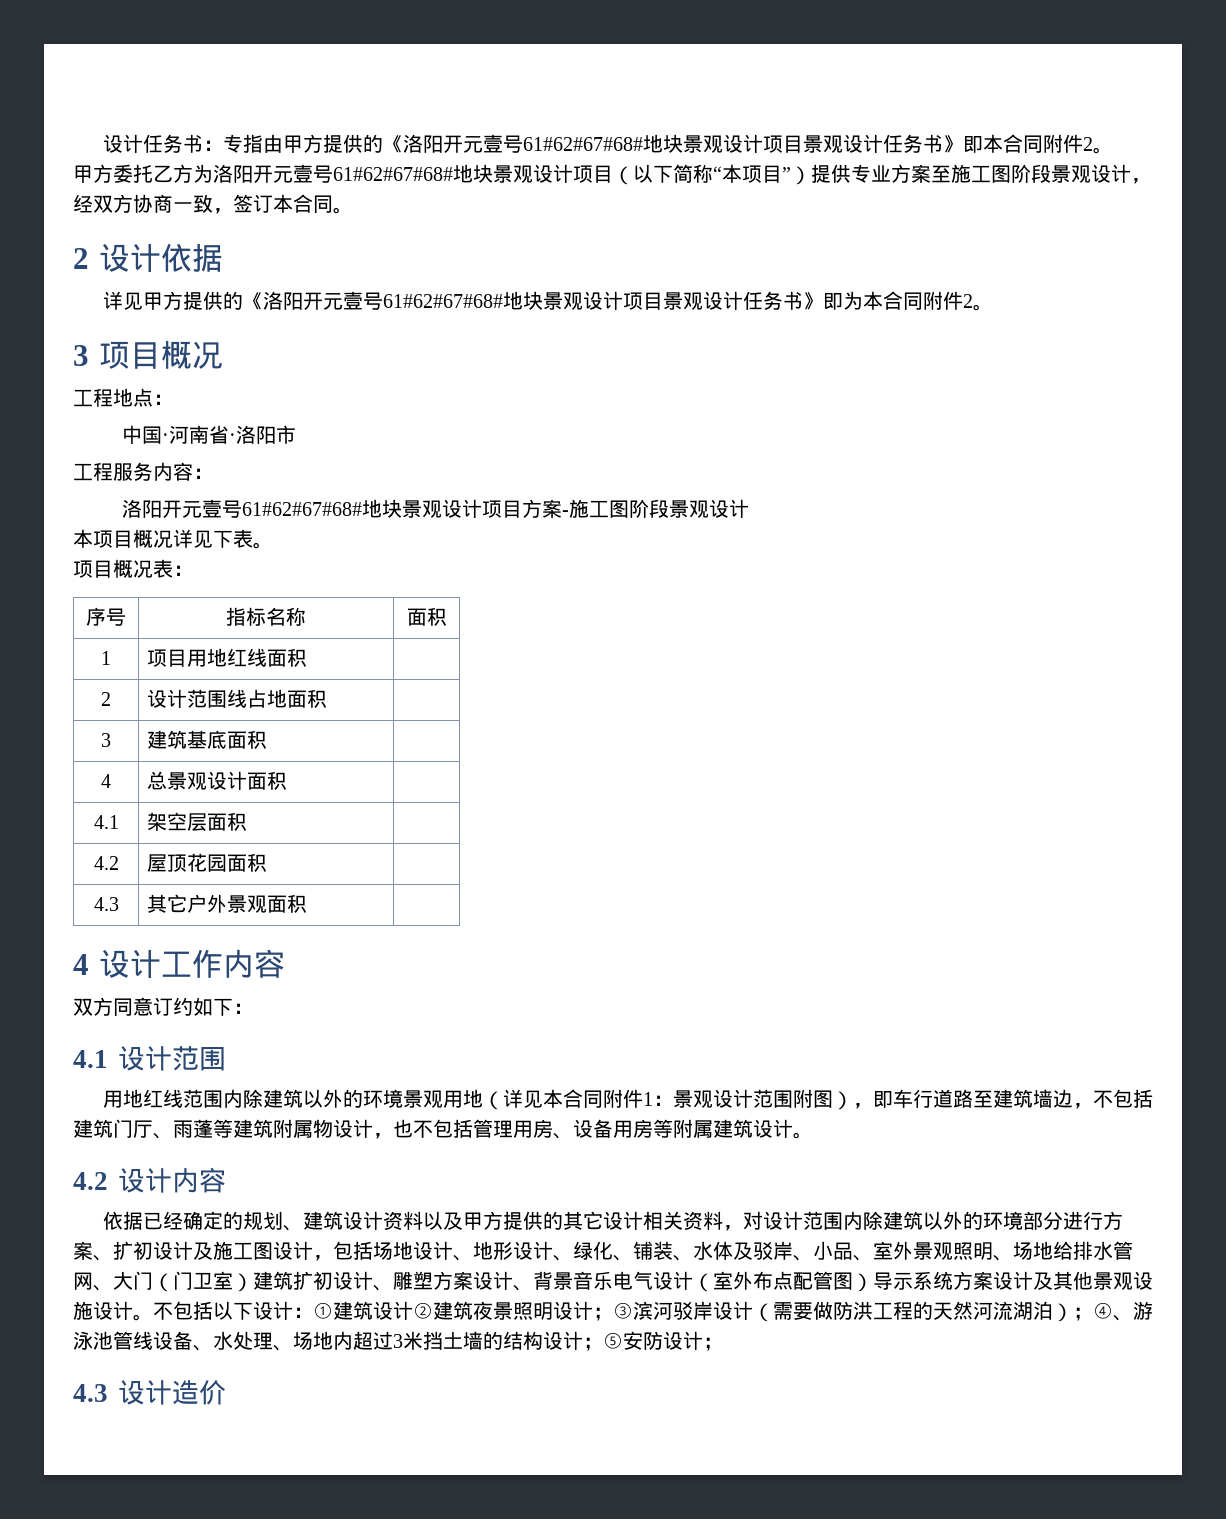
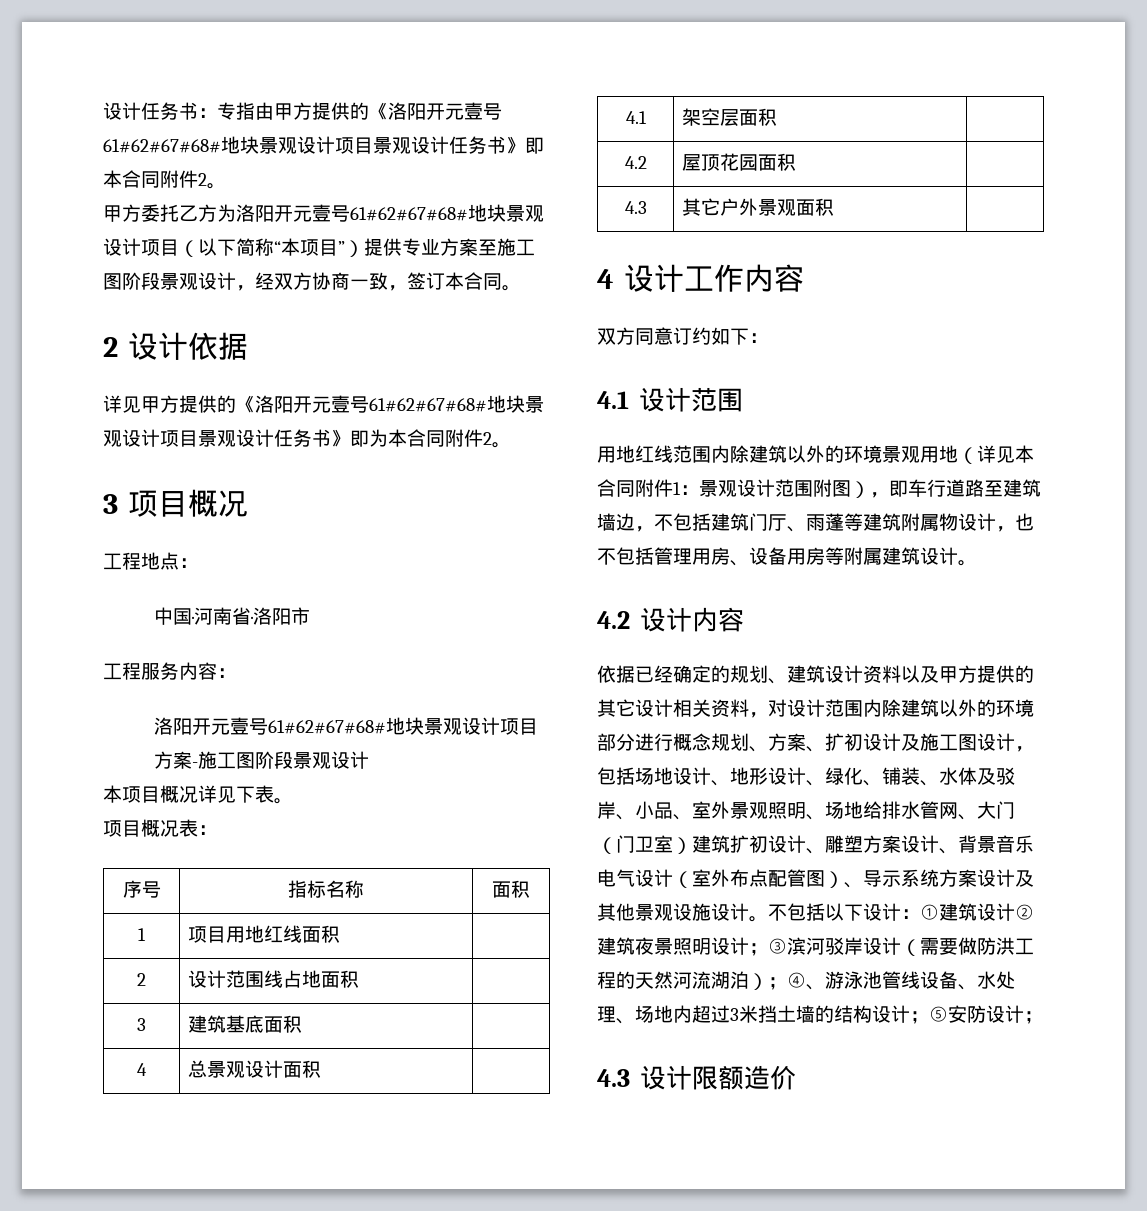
- 依据已经确定的规划、建筑设计资料以及甲方提供的其它设计相关资料，对设计范围内除建筑以外的环境部分进行方案、扩初设计及施工图设计，包括场地设计、地形设计、绿化、铺装、水体及驳岸、小品、室外景观照明、场地给排水管网、大门（门卫室）建筑扩初设计、雕塑方案设计、背景音乐电气设计（室外布点配管图）导示系统方案设计及其他景观设施设计。
+ 依据已经确定的规划、建筑设计资料以及甲方提供的其它设计相关资料，对设计范围内除建筑以外的环境部分进行概念规划、方案、扩初设计及施工图设计，包括场地设计、地形设计、绿化、铺装、水体及驳岸、小品、室外景观照明、场地给排水管网、大门（门卫室）建筑扩初设计、雕塑方案设计、背景音乐电气设计（室外布点配管图）、导示系统方案设计及其他景观设施设计。
- 4.3设计造价
+ 4.3设计限额造价

